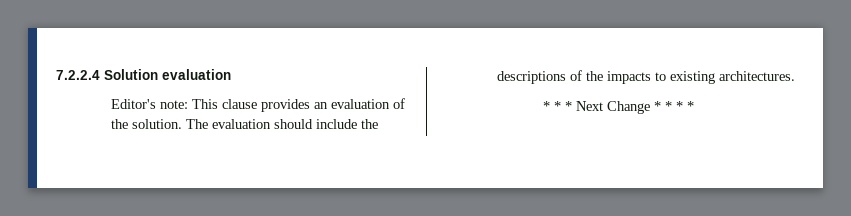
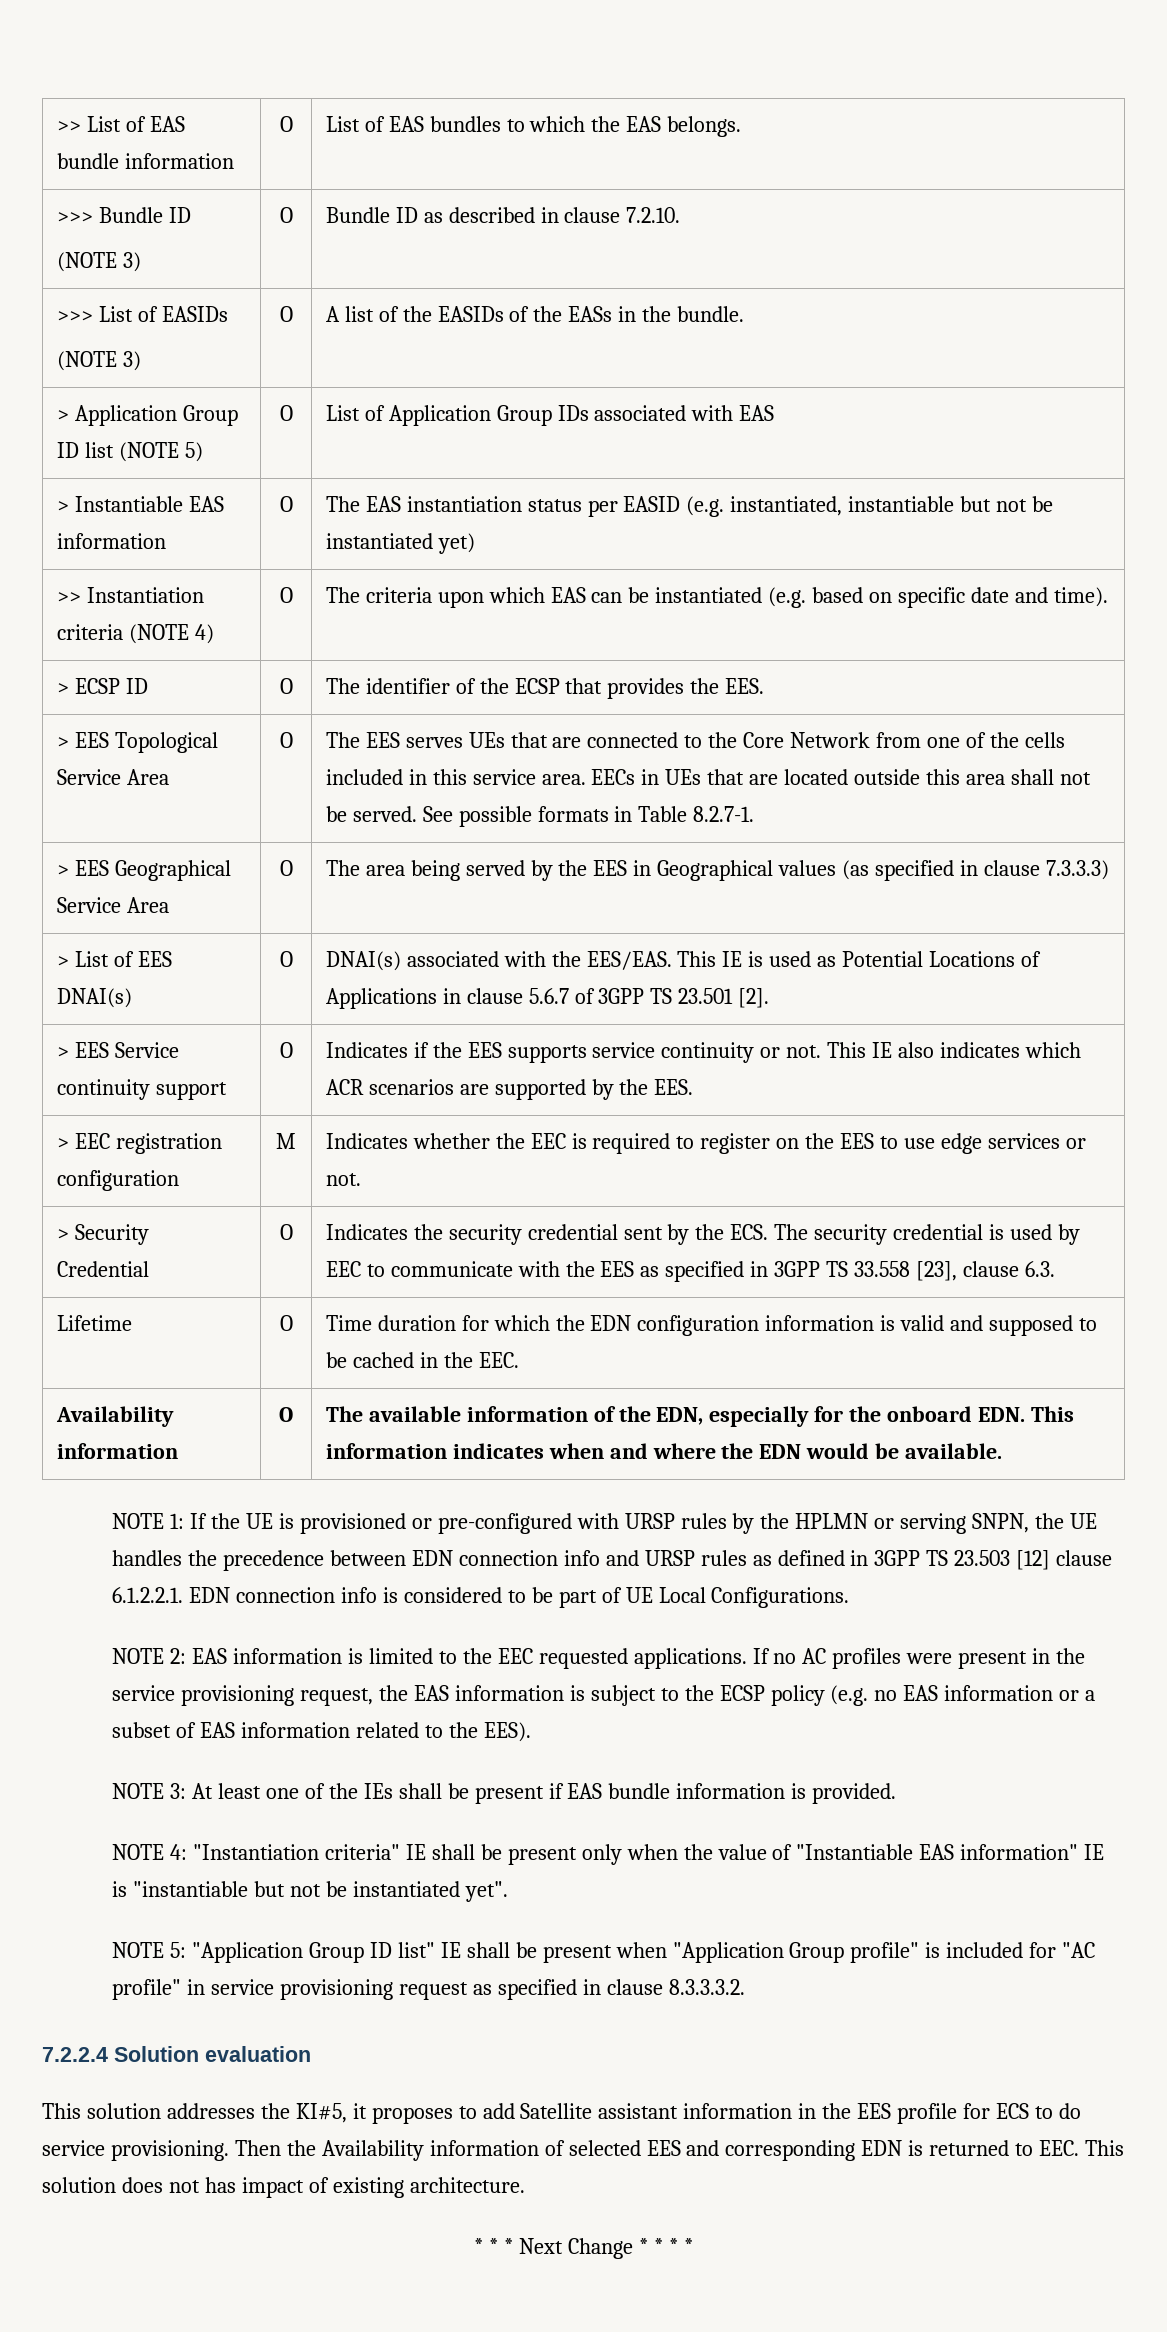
+ >> List of EAS bundle information | O | List of EAS bundles to which the EAS belongs.
+ >>> Bundle ID
+ (NOTE 3) | O | Bundle ID as described in clause 7.2.10.
+ >>> List of EASIDs
+ (NOTE 3) | O | A list of the EASIDs of the EASs in the bundle.
+ > Application Group ID list (NOTE 5) | O | List of Application Group IDs associated with EAS
+ > Instantiable EAS information | O | The EAS instantiation status per EASID (e.g. instantiated, instantiable but not be instantiated yet)
+ >> Instantiation criteria (NOTE 4) | O | The criteria upon which EAS can be instantiated (e.g. based on specific date and time).
+ > ECSP ID | O | The identifier of the ECSP that provides the EES.
+ > EES Topological Service Area | O | The EES serves UEs that are connected to the Core Network from one of the cells included in this service area. EECs in UEs that are located outside this area shall not be served. See possible formats in Table 8.2.7-1.
+ > EES Geographical Service Area | O | The area being served by the EES in Geographical values (as specified in clause 7.3.3.3)
+ > List of EES DNAI(s) | O | DNAI(s) associated with the EES/EAS. This IE is used as Potential Locations of Applications in clause 5.6.7 of 3GPP TS 23.501 [2].
+ > EES Service continuity support | O | Indicates if the EES supports service continuity or not. This IE also indicates which ACR scenarios are supported by the EES.
+ > EEC registration configuration | M | Indicates whether the EEC is required to register on the EES to use edge services or not.
+ > Security Credential | O | Indicates the security credential sent by the ECS. The security credential is used by EEC to communicate with the EES as specified in 3GPP TS 33.558 [23], clause 6.3.
+ Lifetime | O | Time duration for which the EDN configuration information is valid and supposed to be cached in the EEC.
+ Availability information | O | The available information of the EDN, especially for the onboard EDN. This information indicates when and where the EDN would be available.
+ NOTE 1: If the UE is provisioned or pre-configured with URSP rules by the HPLMN or serving SNPN, the UE handles the precedence between EDN connection info and URSP rules as defined in 3GPP TS 23.503 [12] clause 6.1.2.2.1. EDN connection info is considered to be part of UE Local Configurations.
+ NOTE 2: EAS information is limited to the EEC requested applications. If no AC profiles were present in the service provisioning request, the EAS information is subject to the ECSP policy (e.g. no EAS information or a subset of EAS information related to the EES).
+ NOTE 3: At least one of the IEs shall be present if EAS bundle information is provided.
+ NOTE 4: "Instantiation criteria" IE shall be present only when the value of "Instantiable EAS information" IE is "instantiable but not be instantiated yet".
+ NOTE 5: "Application Group ID list" IE shall be present when "Application Group profile" is included for "AC profile" in service provisioning request as specified in clause 8.3.3.3.2.
  7.2.2.4 Solution evaluation
- Editor's note: This clause provides an evaluation of the solution. The evaluation should include the descriptions of the impacts to existing architectures.
+ This solution addresses the KI#5, it proposes to add Satellite assistant information in the EES profile for ECS to do service provisioning. Then the Availability information of selected EES and corresponding EDN is returned to EEC. This solution does not has impact of existing architecture.

